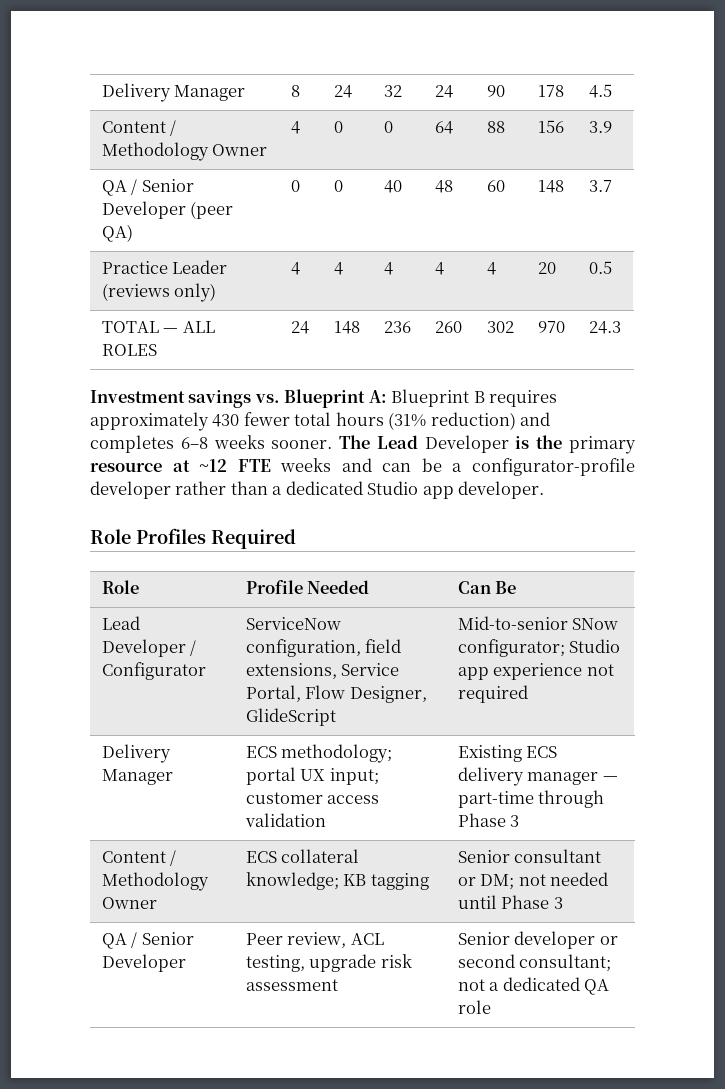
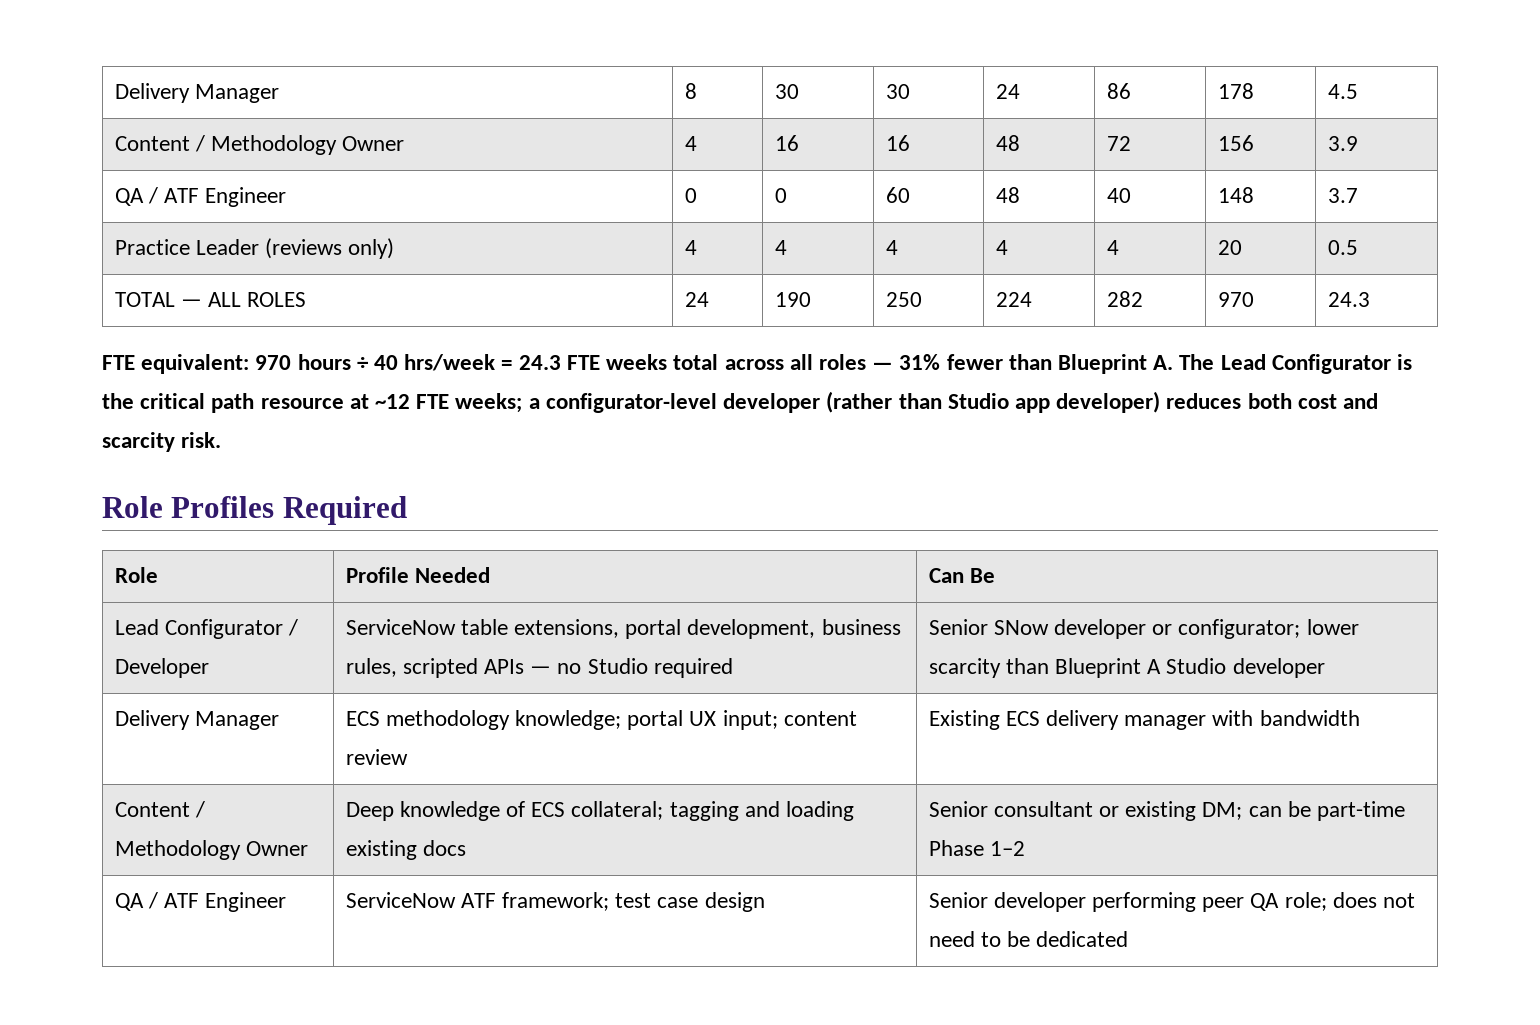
- Delivery Manager | 8 | 24 | 32 | 24 | 90 | 178 | 4.5
+ Delivery Manager | 8 | 30 | 30 | 24 | 86 | 178 | 4.5
- Content / Methodology Owner | 4 | 0 | 0 | 64 | 88 | 156 | 3.9
+ Content / Methodology Owner | 4 | 16 | 16 | 48 | 72 | 156 | 3.9
- QA / Senior Developer (peer QA) | 0 | 0 | 40 | 48 | 60 | 148 | 3.7
+ QA / ATF Engineer | 0 | 0 | 60 | 48 | 40 | 148 | 3.7
- TOTAL — ALL ROLES | 24 | 148 | 236 | 260 | 302 | 970 | 24.3
- Investment savings vs. Blueprint A: Blueprint B requires approximately 430 fewer total hours (31% reduction) and completes 6–8 weeks sooner. The Lead Developer is the primary resource at ~12 FTE weeks and can be a configurator-profile developer rather than a dedicated Studio app developer.
+ TOTAL — ALL ROLES | 24 | 190 | 250 | 224 | 282 | 970 | 24.3
+ FTE equivalent: 970 hours ÷ 40 hrs/week = 24.3 FTE weeks total across all roles — 31% fewer than Blueprint A. The Lead Configurator is the critical path resource at ~12 FTE weeks; a configurator-level developer (rather than Studio app developer) reduces both cost and scarcity risk.
- Lead Developer / Configurator | ServiceNow configuration, field extensions, Service Portal, Flow Designer, GlideScript | Mid-to-senior SNow configurator; Studio app experience not required
+ Lead Configurator / Developer | ServiceNow table extensions, portal development, business rules, scripted APIs — no Studio required | Senior SNow developer or configurator; lower scarcity than Blueprint A Studio developer
- Delivery Manager | ECS methodology; portal UX input; customer access validation | Existing ECS delivery manager — part-time through Phase 3
- Content / Methodology Owner | ECS collateral knowledge; KB tagging | Senior consultant or DM; not needed until Phase 3
- QA / Senior Developer | Peer review, ACL testing, upgrade risk assessment | Senior developer or second consultant; not a dedicated QA role
+ Delivery Manager | ECS methodology knowledge; portal UX input; content review | Existing ECS delivery manager with bandwidth
+ Content / Methodology Owner | Deep knowledge of ECS collateral; tagging and loading existing docs | Senior consultant or existing DM; can be part-time Phase 1–2
+ QA / ATF Engineer | ServiceNow ATF framework; test case design | Senior developer performing peer QA role; does not need to be dedicated

